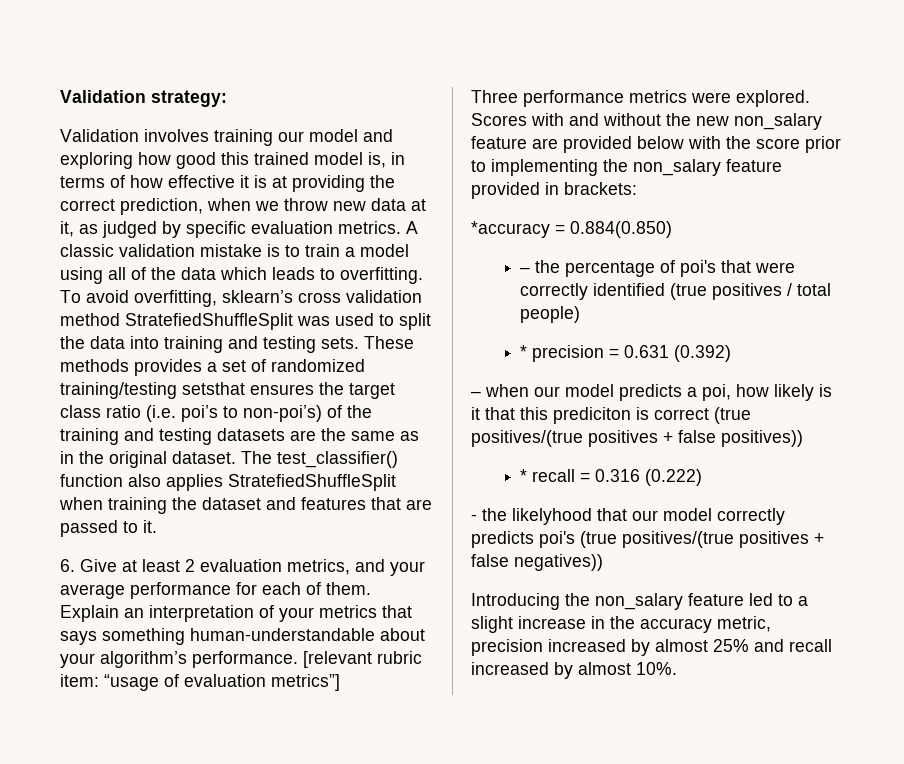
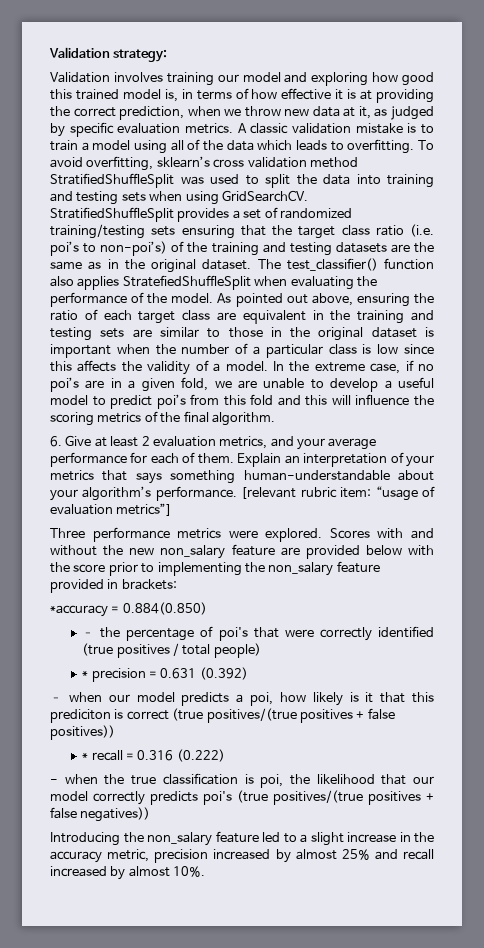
- To avoid overfitting, sklearn’s cross validation method StratefiedShuffleSplit was used to split the data into training and testing sets. These methods provides a set of randomized training/testing setsthat ensures the target class ratio (i.e. poi’s to non-poi’s) of the training and testing datasets are the same as in the original dataset.
+ To avoid overfitting, sklearn’s cross validation method StratifiedShuffleSplit was used to split the data into training and testing sets when using GridSearchCV. StratifiedShuffleSplit provides a set of randomized training/testing sets ensuring that the target class ratio (i.e. poi’s to non-poi’s) of the training and testing datasets are the same as in the original dataset.
- The test_classifier() function also applies StratefiedShuffleSplit when training the dataset and features that are passed to it.
+ The test_classifier() function also applies StratefiedShuffleSplit when evaluating the performance of the model. As pointed out above, ensuring the ratio of each target class are equivalent in the training and testing sets are similar to those in the original dataset is important when the number of a particular class is low since this affects the validity of a model. In the extreme case, if no poi’s are in a given fold, we are unable to develop a useful model to predict poi’s from this fold and this will influence the scoring metrics of the final algorithm.
- - the likelyhood that our model correctly predicts poi's (true positives/(true positives + false negatives))
+ - when the true classification is poi, the likelihood that our model correctly predicts poi's (true positives/(true positives + false negatives))

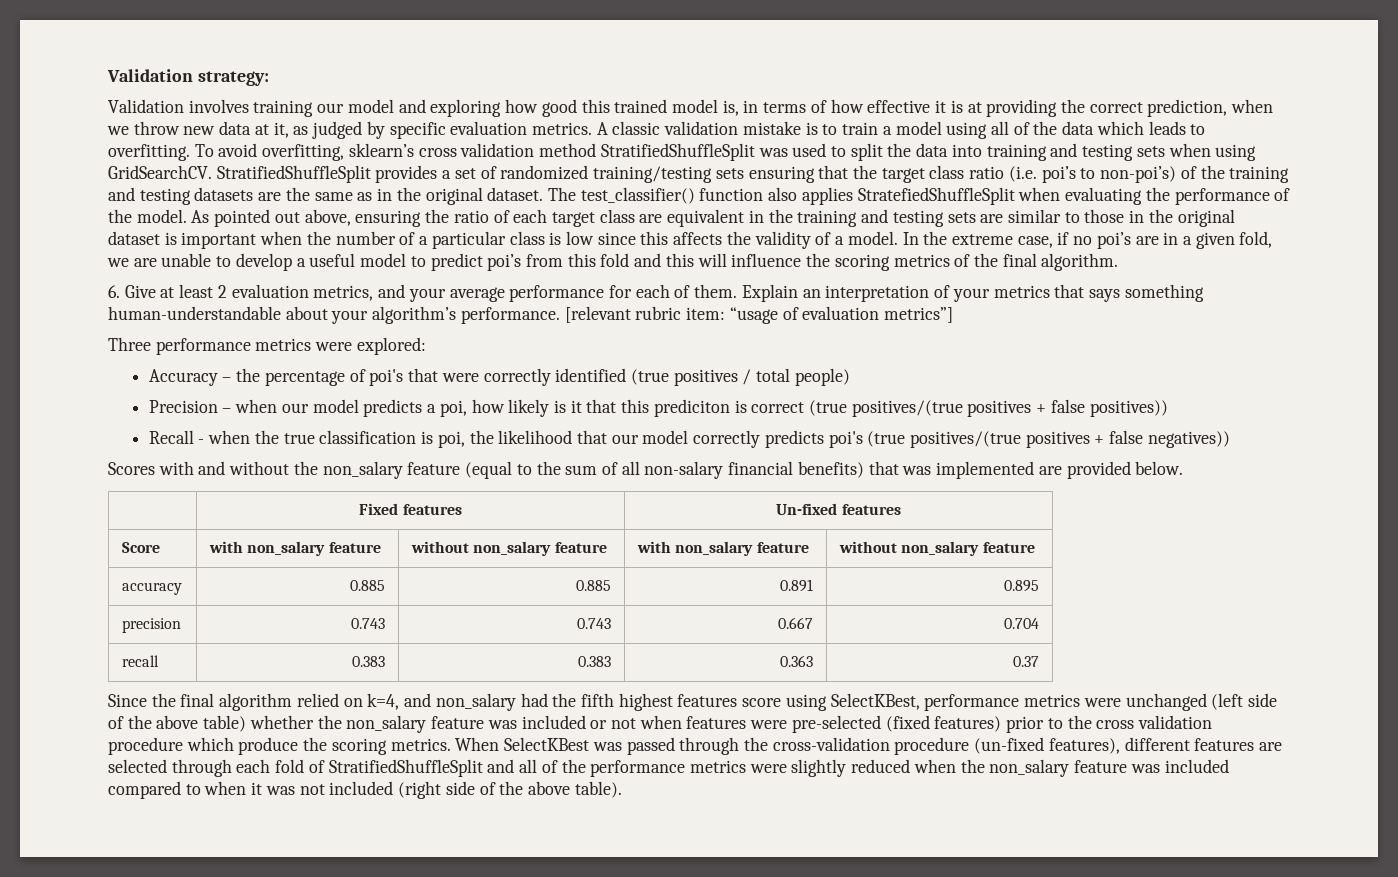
- Three performance metrics were explored. Scores with and without the new non_salary feature are provided below with the score prior to implementing the non_salary feature provided in brackets:
- *accuracy = 0.884(0.850)
- – the percentage of poi's that were correctly identified (true positives / total people)
+ Three performance metrics were explored:
+ Accuracy – the percentage of poi's that were correctly identified (true positives / total people)
- * precision = 0.631 (0.392)
- – when our model predicts a poi, how likely is it that this prediciton is correct (true positives/(true positives + false positives))
+ Precision – when our model predicts a poi, how likely is it that this prediciton is correct (true positives/(true positives + false positives))
- * recall = 0.316 (0.222)
- - when the true classification is poi, the likelihood that our model correctly predicts poi's (true positives/(true positives + false negatives))
+ Recall - when the true classification is poi, the likelihood that our model correctly predicts poi's (true positives/(true positives + false negatives))
- Introducing the non_salary feature led to a slight increase in the accuracy metric, precision increased by almost 25% and recall increased by almost 10%.
+ Scores with and without the non_salary feature (equal to the sum of all non-salary financial benefits) that was implemented are provided below.
+ | Fixed features | Un-fixed features
+ Score | with non_salary feature | without non_salary feature | with non_salary feature | without non_salary feature
+ accuracy | 0.885 | 0.885 | 0.891 | 0.895
+ precision | 0.743 | 0.743 | 0.667 | 0.704
+ recall | 0.383 | 0.383 | 0.363 | 0.37
+ Since the final algorithm relied on k=4, and non_salary had the fifth highest features score using SelectKBest, performance metrics were unchanged (left side of the above table) whether the non_salary feature was included or not when features were pre-selected (fixed features) prior to the cross validation procedure which produce the scoring metrics. When SelectKBest was passed through the cross-validation procedure (un-fixed features), different features are selected through each fold of StratifiedShuffleSplit and all of the performance metrics were slightly reduced when the non_salary feature was included compared to when it was not included (right side of the above table).

